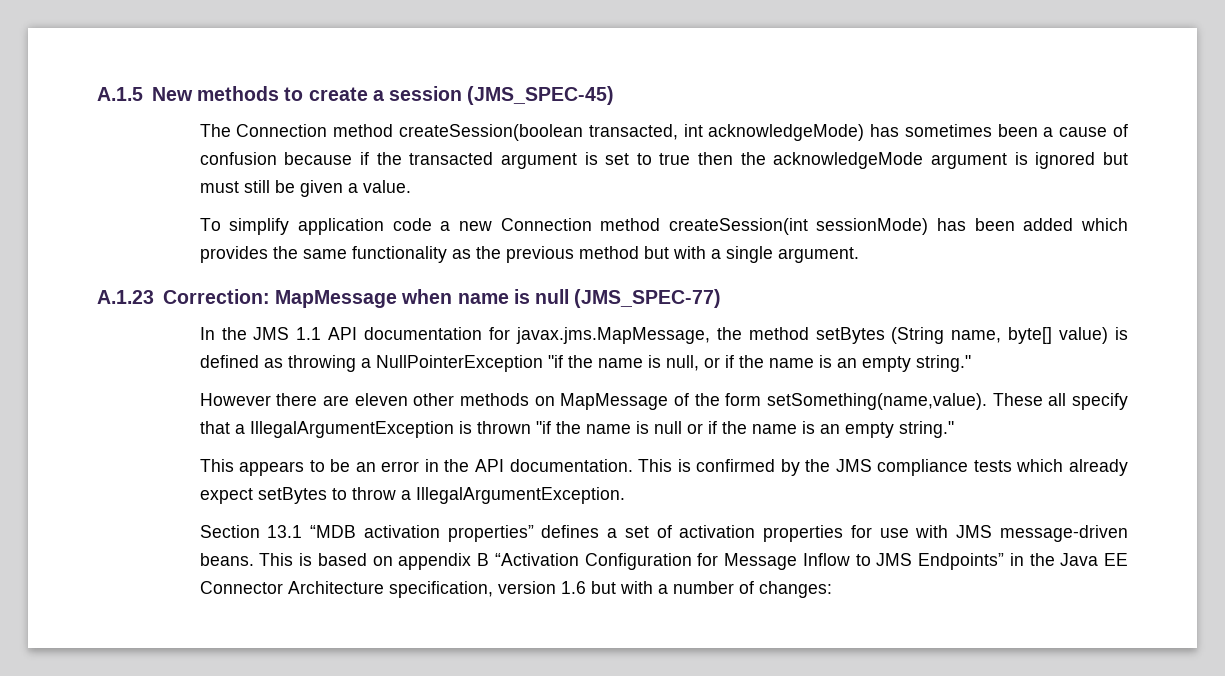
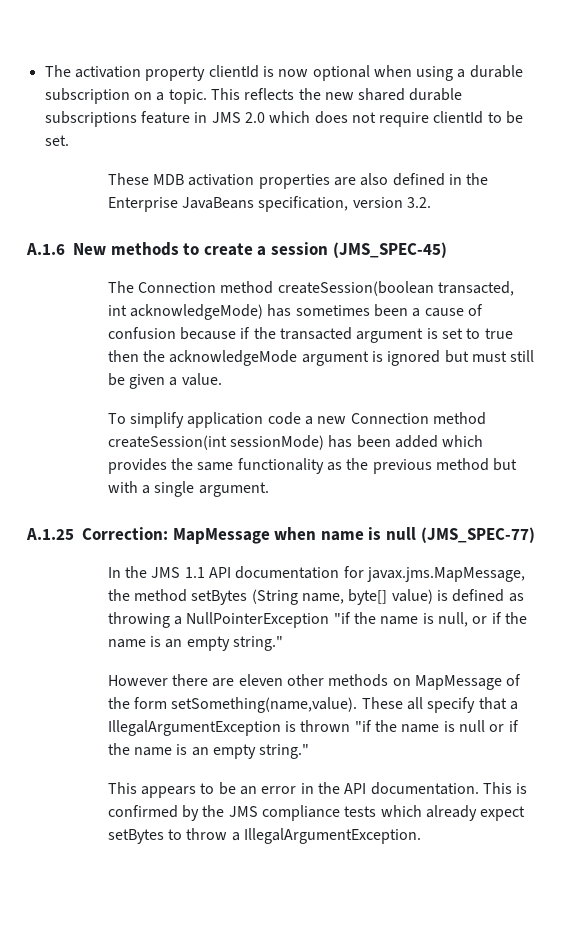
- A.1.5 New methods to create a session (JMS_SPEC-45)
+ The activation property clientId is now optional when using a durable subscription on a topic. This reflects the new shared durable subscriptions feature in JMS 2.0 which does not require clientId to be set.
+ These MDB activation properties are also defined in the Enterprise JavaBeans specification, version 3.2.
+ A.1.6 New methods to create a session (JMS_SPEC-45)
- A.1.23 Correction: MapMessage when name is null (JMS_SPEC-77)
+ A.1.25 Correction: MapMessage when name is null (JMS_SPEC-77)
- Section 13.1 “MDB activation properties” defines a set of activation properties for use with JMS message-driven beans. This is based on appendix B “Activation Configuration for Message Inflow to JMS Endpoints” in the Java EE Connector Architecture specification, version 1.6 but with a number of changes:

